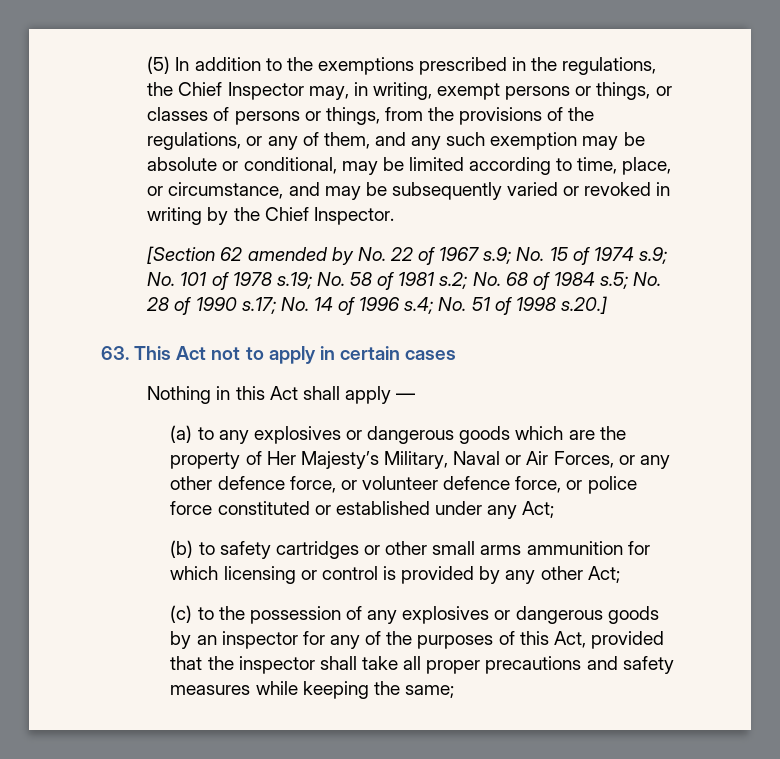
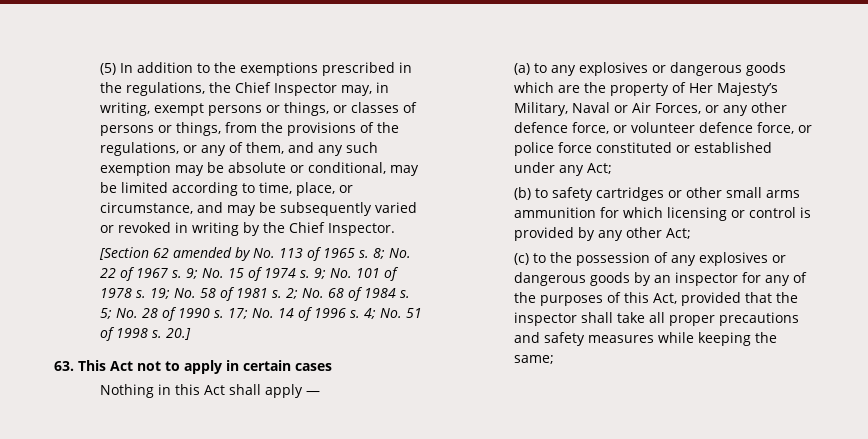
- [Section 62 amended by No. 22 of 1967 s.9; No. 15 of 1974 s.9; No. 101 of 1978 s.19; No. 58 of 1981 s.2; No. 68 of 1984 s.5; No. 28 of 1990 s.17; No. 14 of 1996 s.4; No. 51 of 1998 s.20.]
+ [Section 62 amended by No. 113 of 1965 s. 8; No. 22 of 1967 s. 9; No. 15 of 1974 s. 9; No. 101 of 1978 s. 19; No. 58 of 1981 s. 2; No. 68 of 1984 s. 5; No. 28 of 1990 s. 17; No. 14 of 1996 s. 4; No. 51 of 1998 s. 20.]

